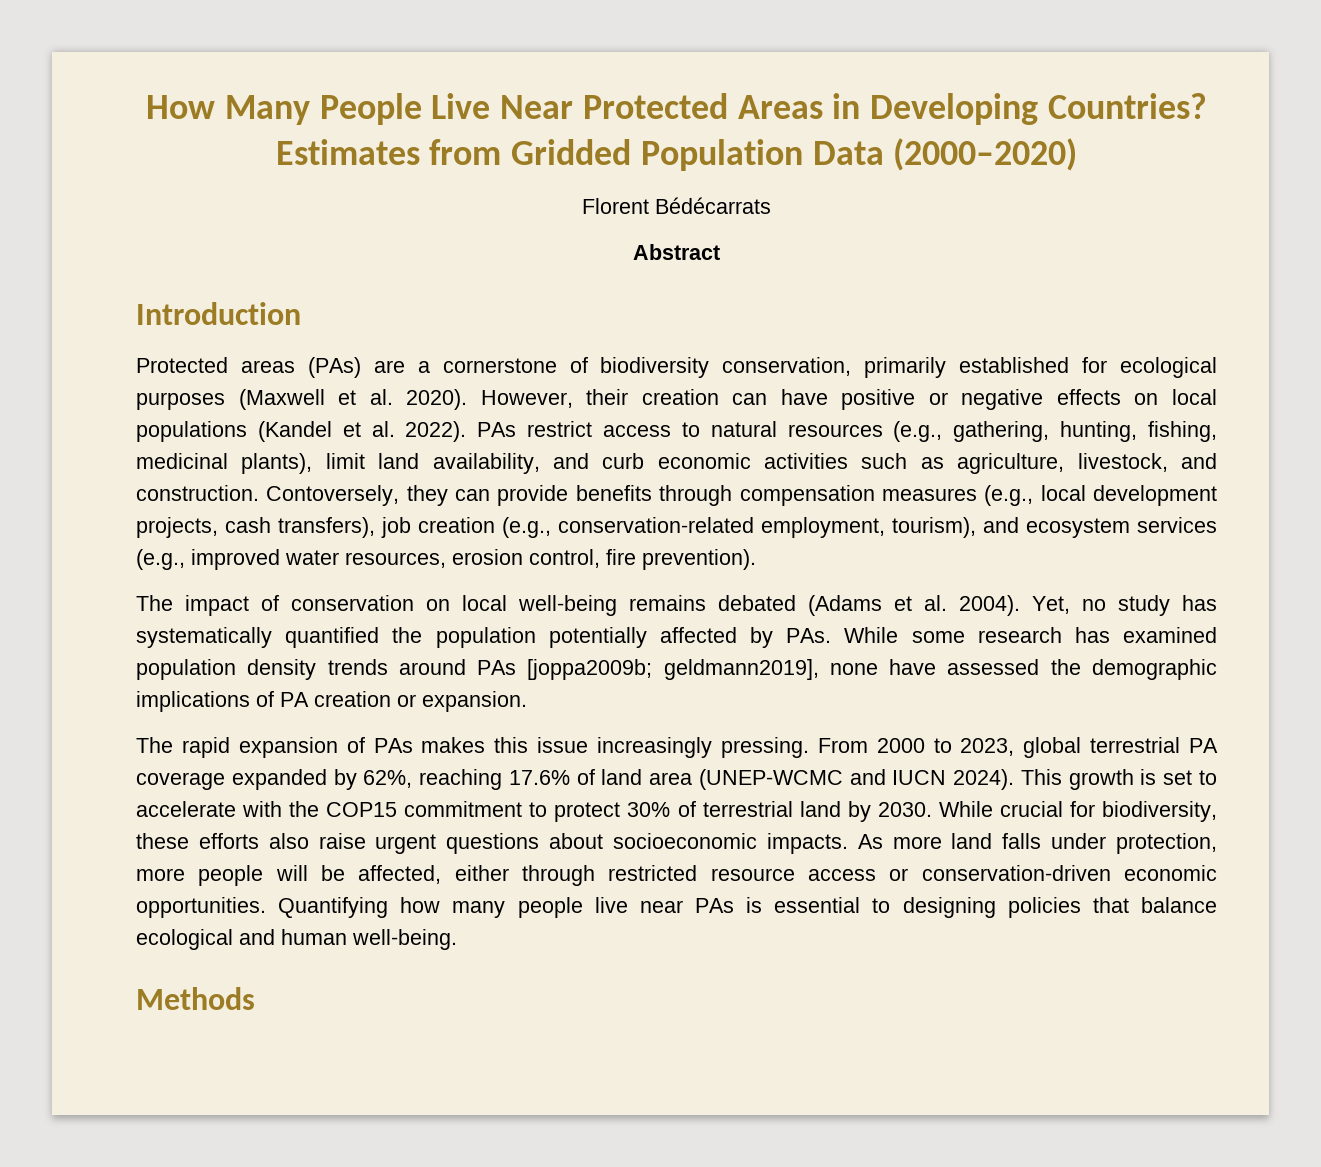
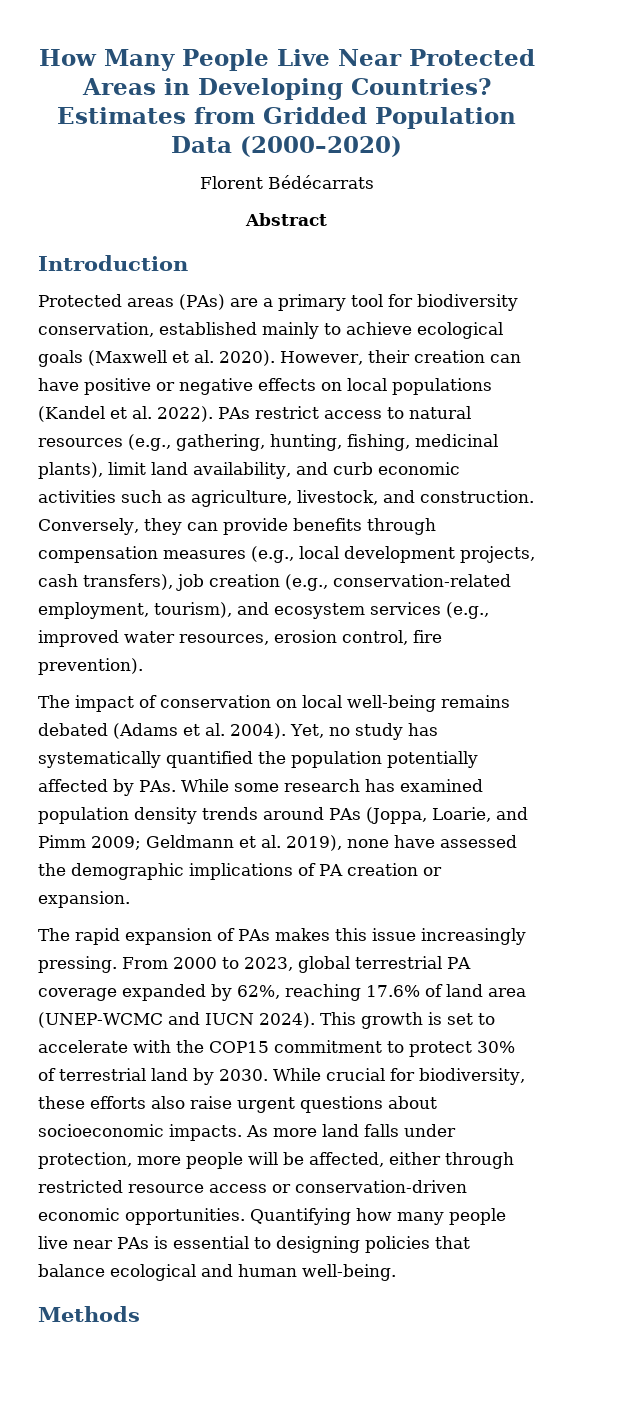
- Protected areas (PAs) are a cornerstone of biodiversity conservation, primarily established for ecological purposes (Maxwell et al. 2020).
+ Protected areas (PAs) are a primary tool for biodiversity conservation, established mainly to achieve ecological goals (Maxwell et al. 2020).
- Contoversely, they can provide benefits through compensation measures (e.g., local development projects, cash transfers), job creation (e.g., conservation-related employment, tourism), and ecosystem services (e.g., improved water resources, erosion control, fire prevention).
+ Conversely, they can provide benefits through compensation measures (e.g., local development projects, cash transfers), job creation (e.g., conservation-related employment, tourism), and ecosystem services (e.g., improved water resources, erosion control, fire prevention).
- Yet, no study has systematically quantified the population potentially affected by PAs. While some research has examined population density trends around PAs [joppa2009b; geldmann2019], none have assessed the demographic implications of PA creation or expansion.
+ Yet, no study has systematically quantified the population potentially affected by PAs. While some research has examined population density trends around PAs (Joppa, Loarie, and Pimm 2009; Geldmann et al. 2019), none have assessed the demographic implications of PA creation or expansion.

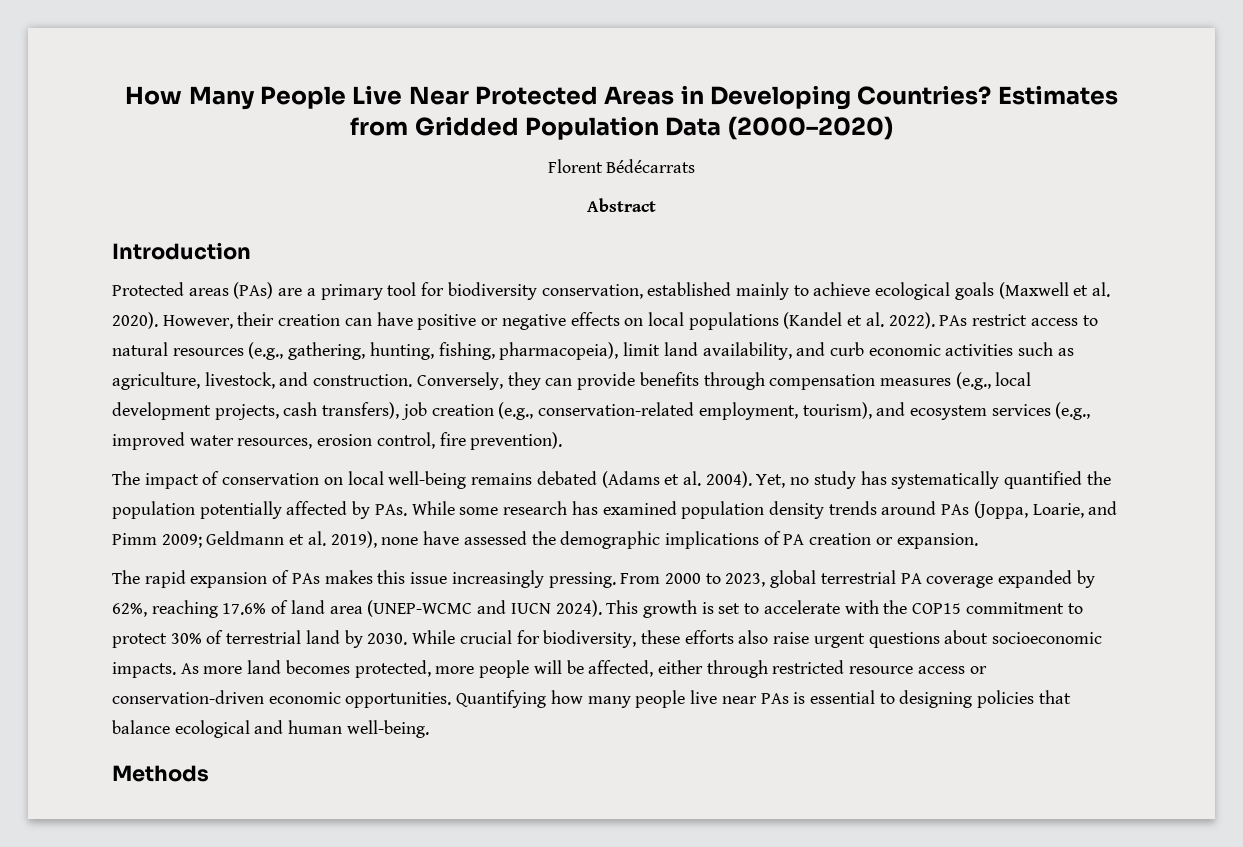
- PAs restrict access to natural resources (e.g., gathering, hunting, fishing, medicinal plants), limit land availability, and curb economic activities such as agriculture, livestock, and construction.
+ PAs restrict access to natural resources (e.g., gathering, hunting, fishing, pharmacopeia), limit land availability, and curb economic activities such as agriculture, livestock, and construction.
- As more land falls under protection, more people will be affected, either through restricted resource access or conservation-driven economic opportunities.
+ As more land becomes protected, more people will be affected, either through restricted resource access or conservation-driven economic opportunities.

